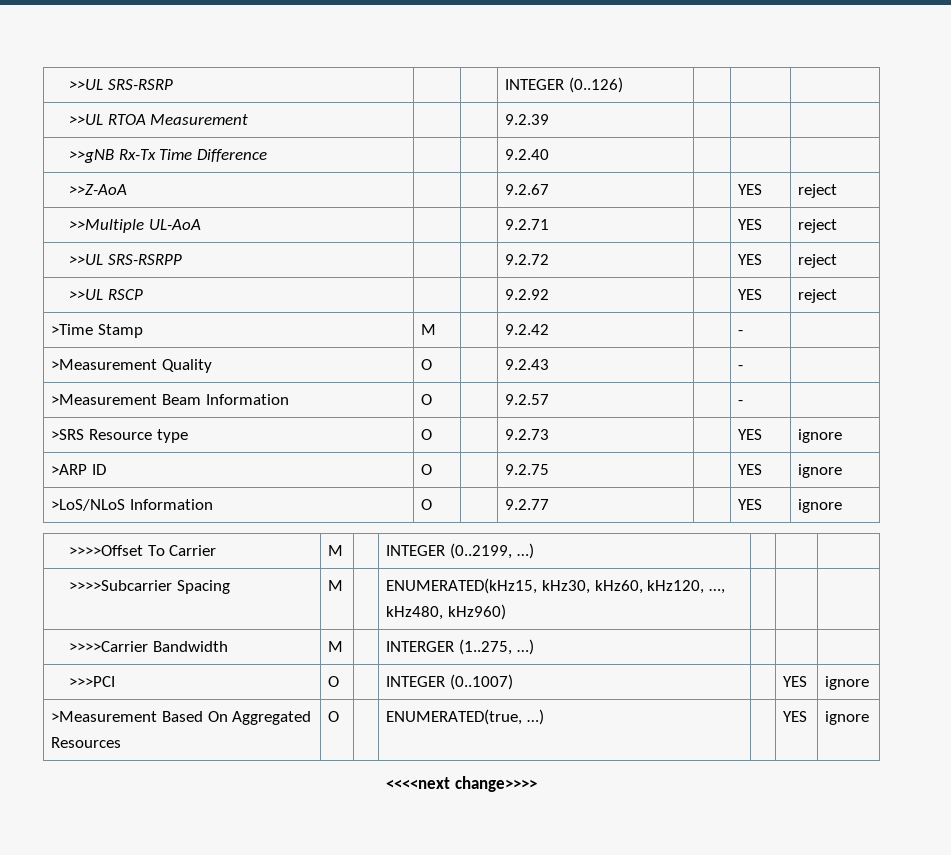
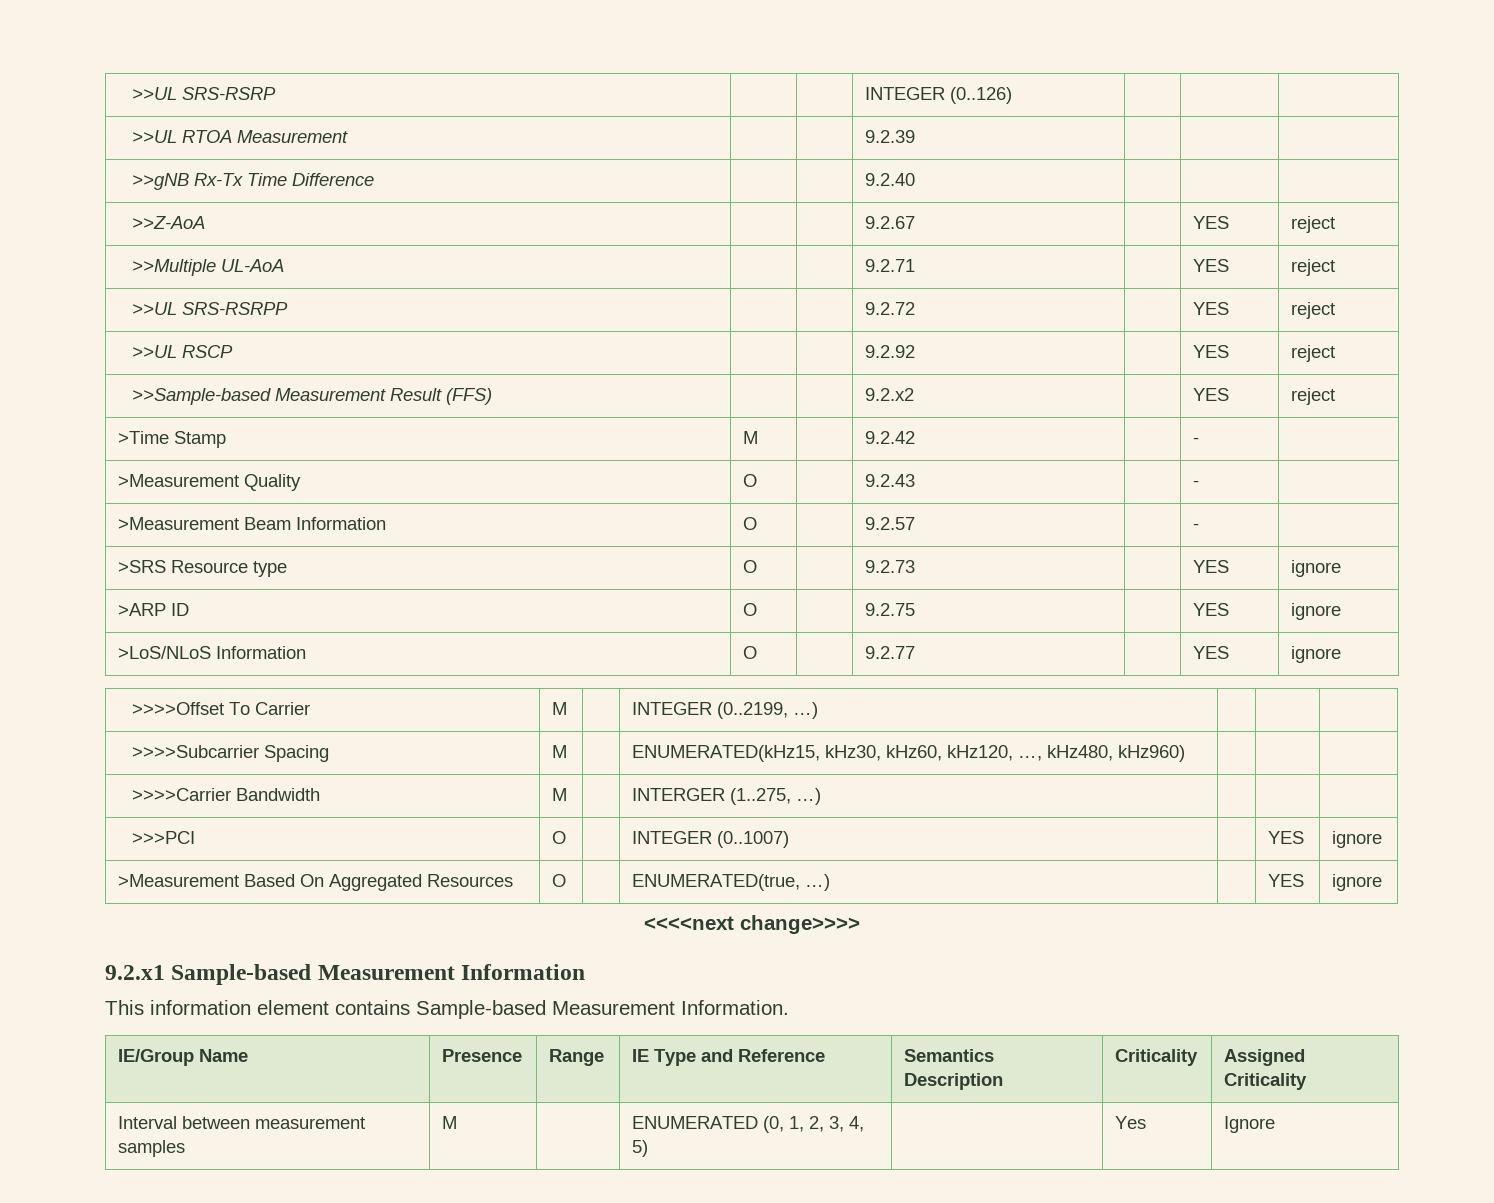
+ >>Sample-based Measurement Result (FFS) | | | 9.2.x2 | | YES | reject
+ 9.2.x1 Sample-based Measurement Information
+ This information element contains Sample-based Measurement Information.
+ IE/Group Name | Presence | Range | IE Type and Reference | Semantics Description | Criticality | Assigned Criticality
+ Interval between measurement samples | M | | ENUMERATED (0, 1, 2, 3, 4, 5) | | Yes | Ignore

